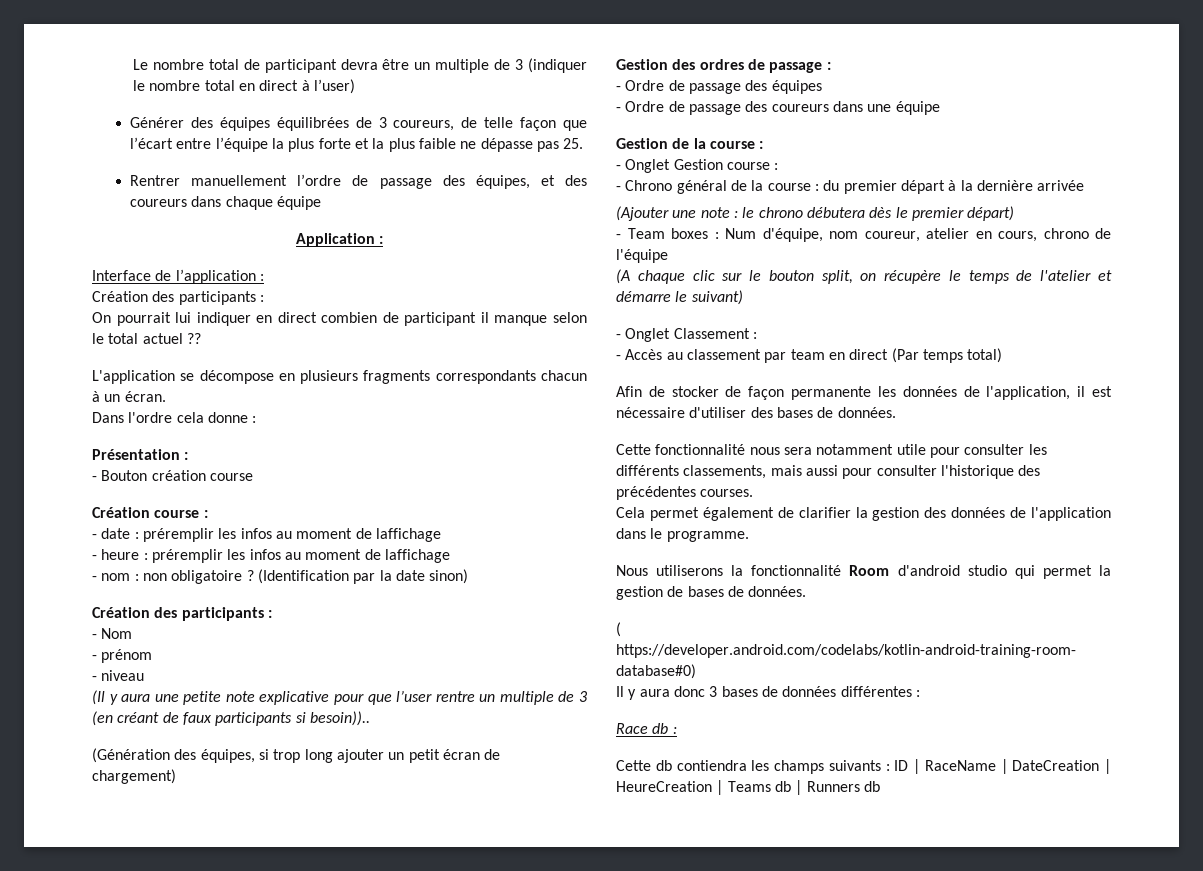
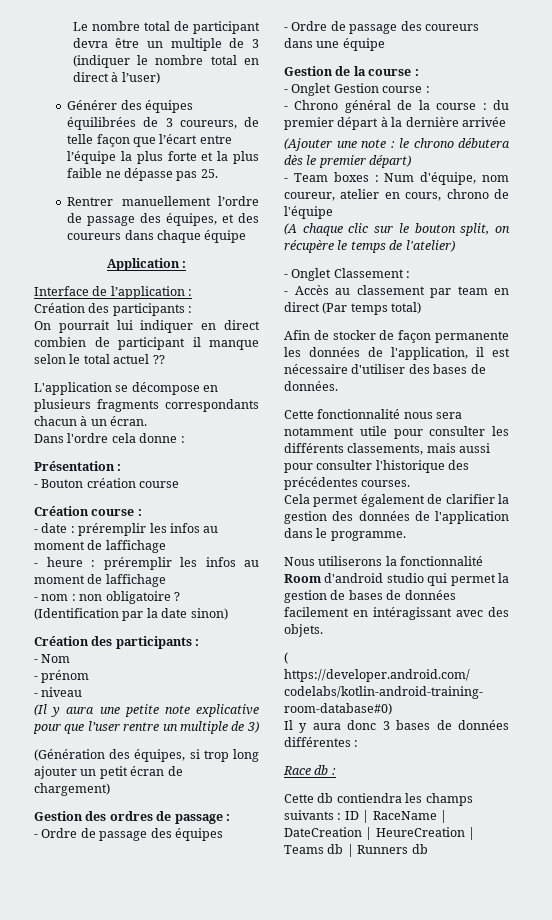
- (Il y aura une petite note explicative pour que l’user rentre un multiple de 3 (en créant de faux participants si besoin))..
+ (Il y aura une petite note explicative pour que l’user rentre un multiple de 3)
- (A chaque clic sur le bouton split, on récupère le temps de l'atelier et démarre le suivant)
+ (A chaque clic sur le bouton split, on récupère le temps de l'atelier)
- Nous utiliserons la fonctionnalité Room d'android studio qui permet la gestion de bases de données.
+ Nous utiliserons la fonctionnalité Room d'android studio qui permet la gestion de bases de données facilement en intéragissant avec des objets.

